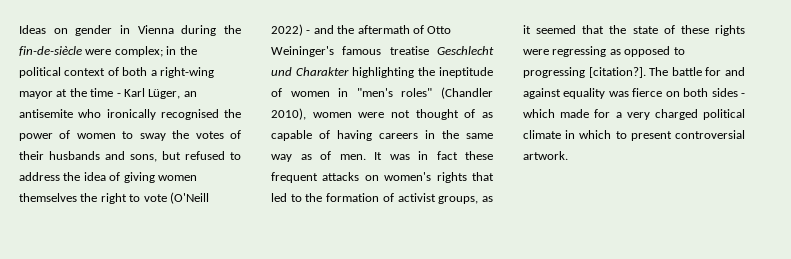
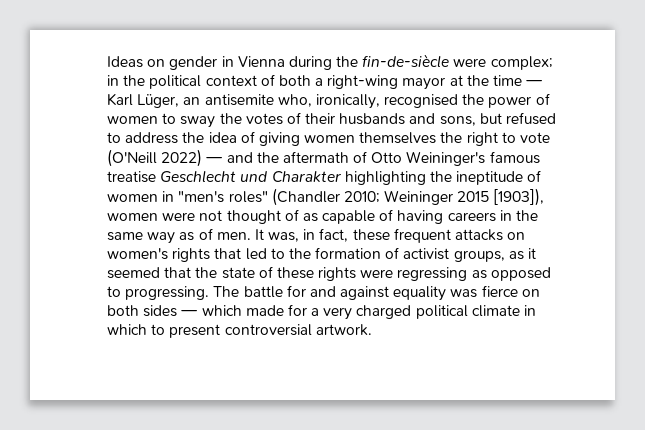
- in the political context of both a right-wing mayor at the time - Karl Lüger, an antisemite who ironically recognised the power of women to sway the votes of their husbands and sons, but refused to address the idea of giving women themselves the right to vote (O'Neill 2022) - and the aftermath of Otto Weininger's famous treatise Geschlecht und Charakter highlighting the ineptitude of women in "men's roles" (Chandler 2010), women were not thought of as capable of having careers in the same way as of men.
+ in the political context of both a right-wing mayor at the time — Karl Lüger, an antisemite who, ironically, recognised the power of women to sway the votes of their husbands and sons, but refused to address the idea of giving women themselves the right to vote (O'Neill 2022) — and the aftermath of Otto Weininger's famous treatise Geschlecht und Charakter highlighting the ineptitude of women in "men's roles" (Chandler 2010; Weininger 2015 [1903]), women were not thought of as capable of having careers in the same way as of men.
- It was in fact these frequent attacks on women's rights that led to the formation of activist groups, as it seemed that the state of these rights were regressing as opposed to progressing [citation?].
+ It was, in fact, these frequent attacks on women's rights that led to the formation of activist groups, as it seemed that the state of these rights were regressing as opposed to progressing.
- The battle for and against equality was fierce on both sides - which made for a very charged political climate in which to present controversial artwork.
+ The battle for and against equality was fierce on both sides — which made for a very charged political climate in which to present controversial artwork.

